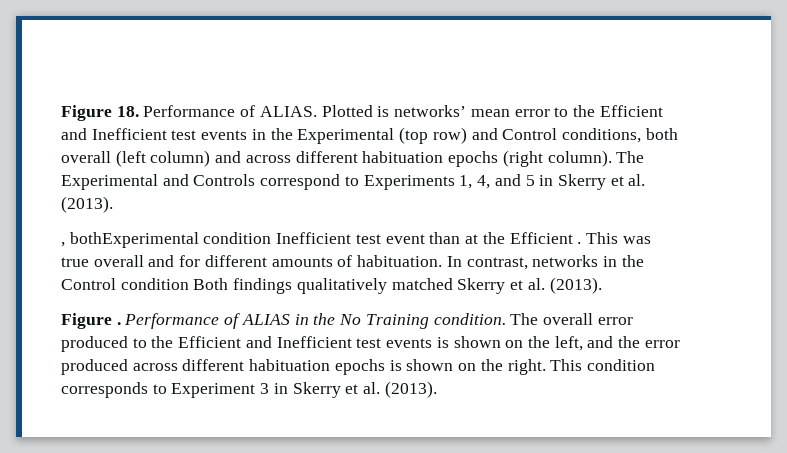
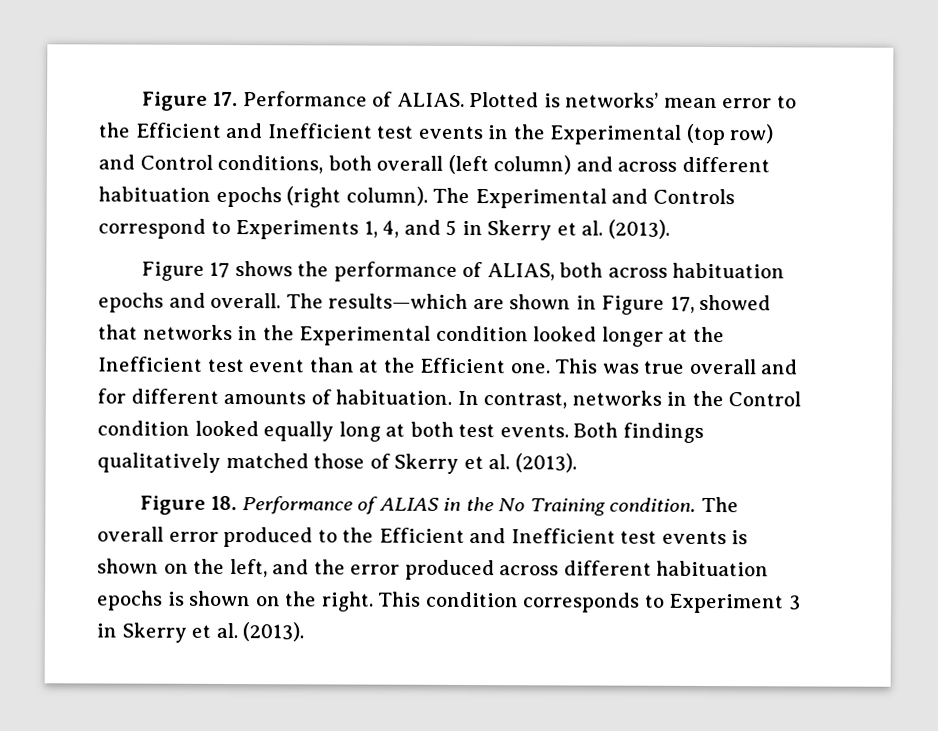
- Figure 18. Performance of ALIAS.
+ Figure 17. Performance of ALIAS.
- , bothExperimental condition Inefficient test event than at the Efficient .
+ Figure 17 shows the performance of ALIAS, both across habituation epochs and overall. The results—which are shown in Figure 17, showed that networks in the Experimental condition looked longer at the Inefficient test event than at the Efficient one.
- In contrast, networks in the Control condition Both findings qualitatively matched Skerry et al. (2013).
- Figure . Performance of ALIAS in the No Training condition.
+ In contrast, networks in the Control condition looked equally long at both test events. Both findings qualitatively matched those of Skerry et al. (2013).
+ Figure 18. Performance of ALIAS in the No Training condition.

